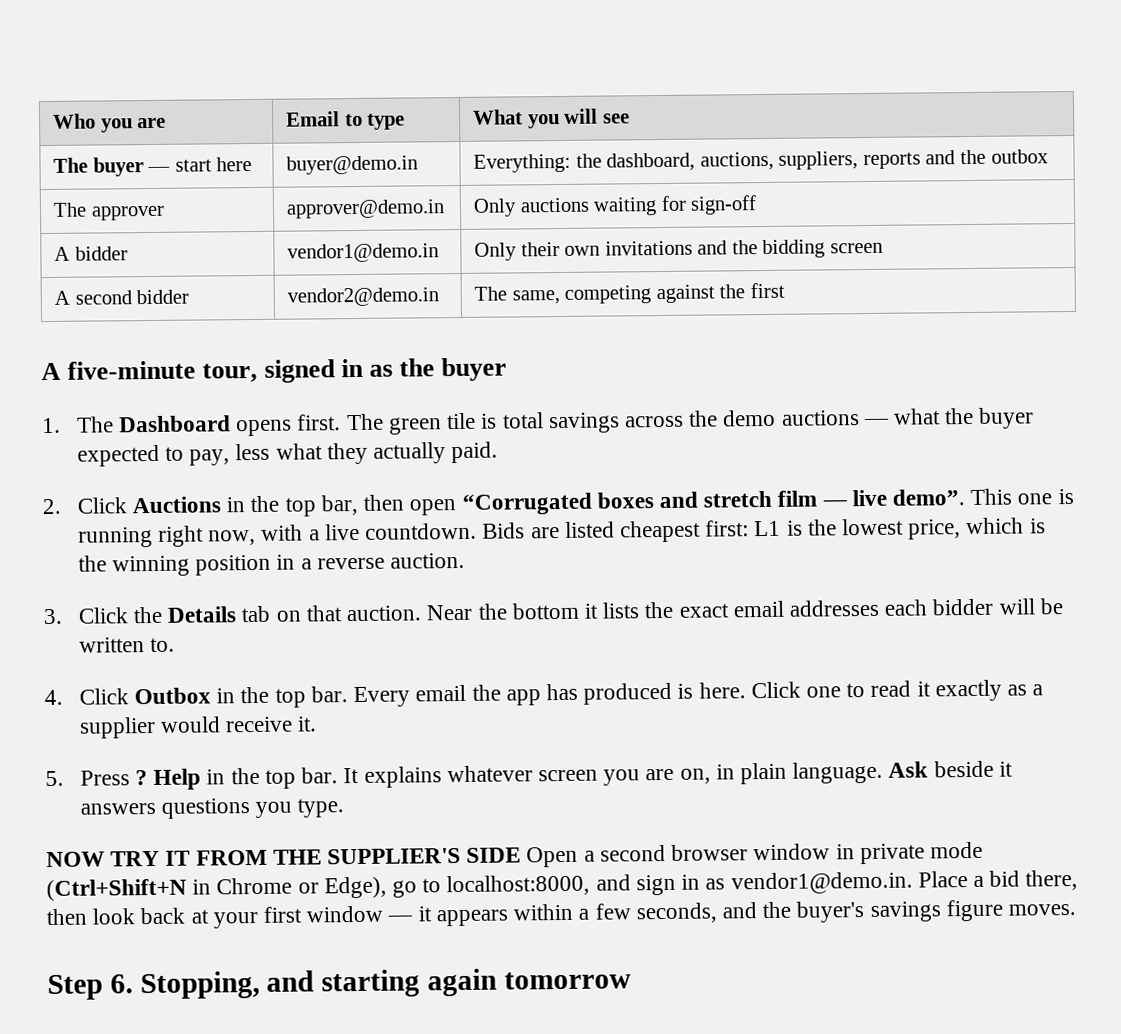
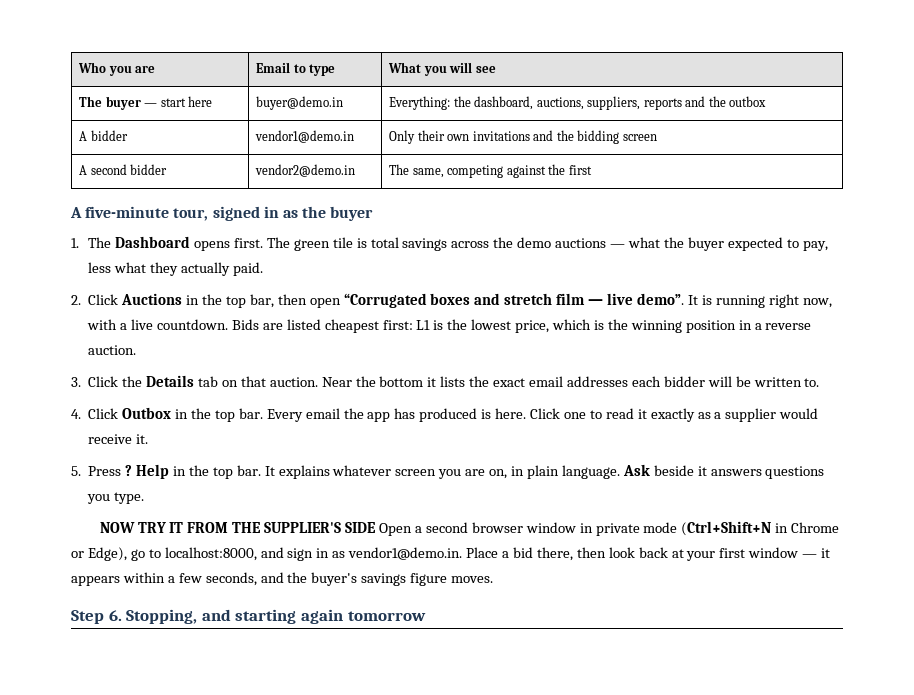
- The approver | approver@demo.in | Only auctions waiting for sign-off
- This one is running right now, with a live countdown.
+ It is running right now, with a live countdown.

